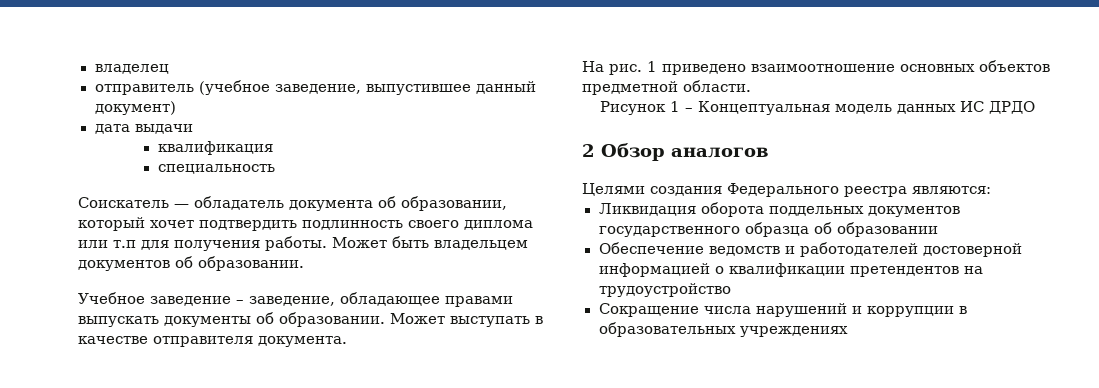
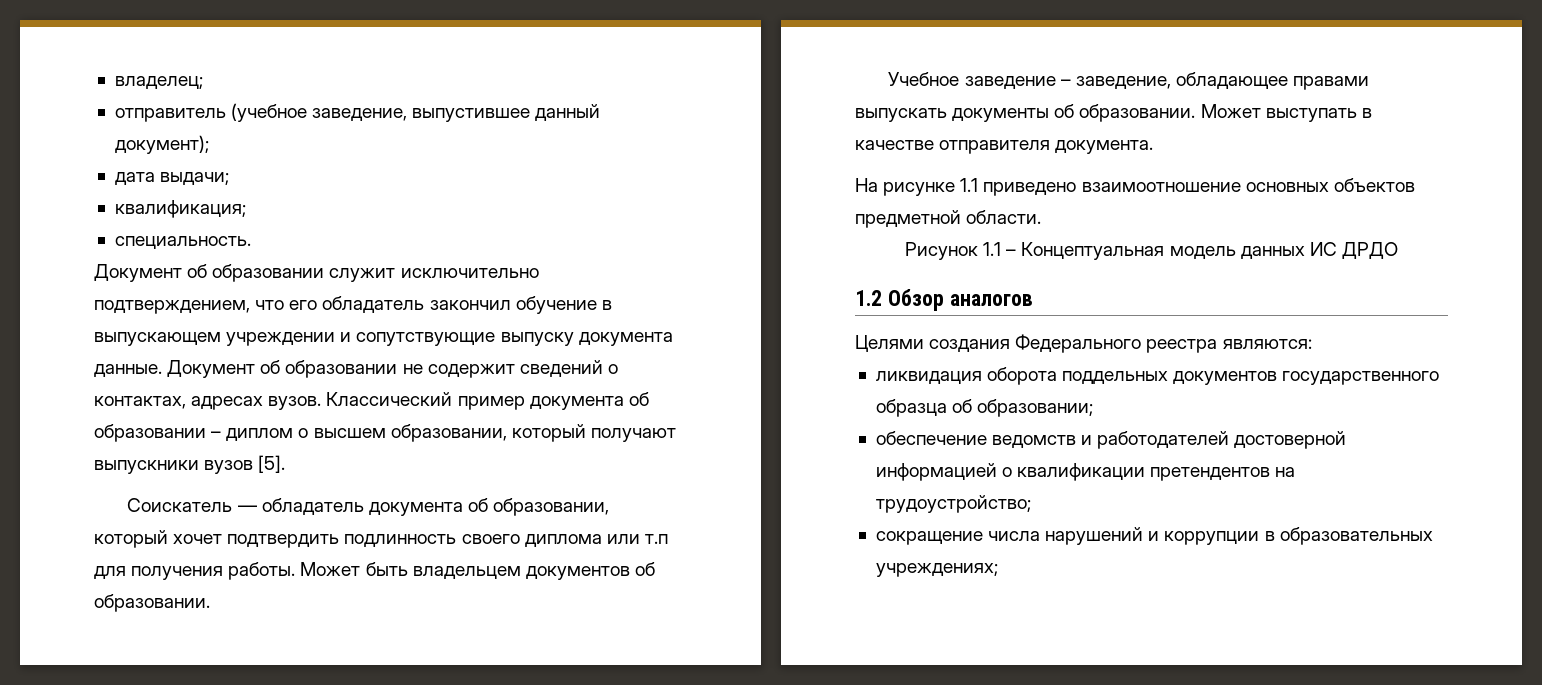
- владелец
+ владелец;
- отправитель (учебное заведение, выпустившее данный документ)
+ отправитель (учебное заведение, выпустившее данный документ);
- дата выдачи
- квалификация
- специальность
+ дата выдачи;
+ квалификация;
+ специальность.
+ Документ об образовании служит исключительно подтверждением, что его обладатель закончил обучение в выпускающем учреждении и сопутствующие выпуску документа данные. Документ об образовании не содержит сведений о контактах, адресах вузов. Классический пример документа об образовании – диплом о высшем образовании, который получают выпускники вузов [5].
- На рис. 1 приведено взаимоотношение основных объектов предметной области.
+ На рисунке 1.1 приведено взаимоотношение основных объектов предметной области.
- Рисунок 1 – Концептуальная модель данных ИС ДРДО
+ Рисунок 1.1 – Концептуальная модель данных ИС ДРДО
- 2 Обзор аналогов
+ 1.2 Обзор аналогов
- Ликвидация оборота поддельных документов государственного образца об образовании
- Обеспечение ведомств и работодателей достоверной информацией о квалификации претендентов на трудоустройство
- Сокращение числа нарушений и коррупции в образовательных учреждениях
+ ликвидация оборота поддельных документов государственного образца об образовании;
+ обеспечение ведомств и работодателей достоверной информацией о квалификации претендентов на трудоустройство;
+ сокращение числа нарушений и коррупции в образовательных учреждениях;

